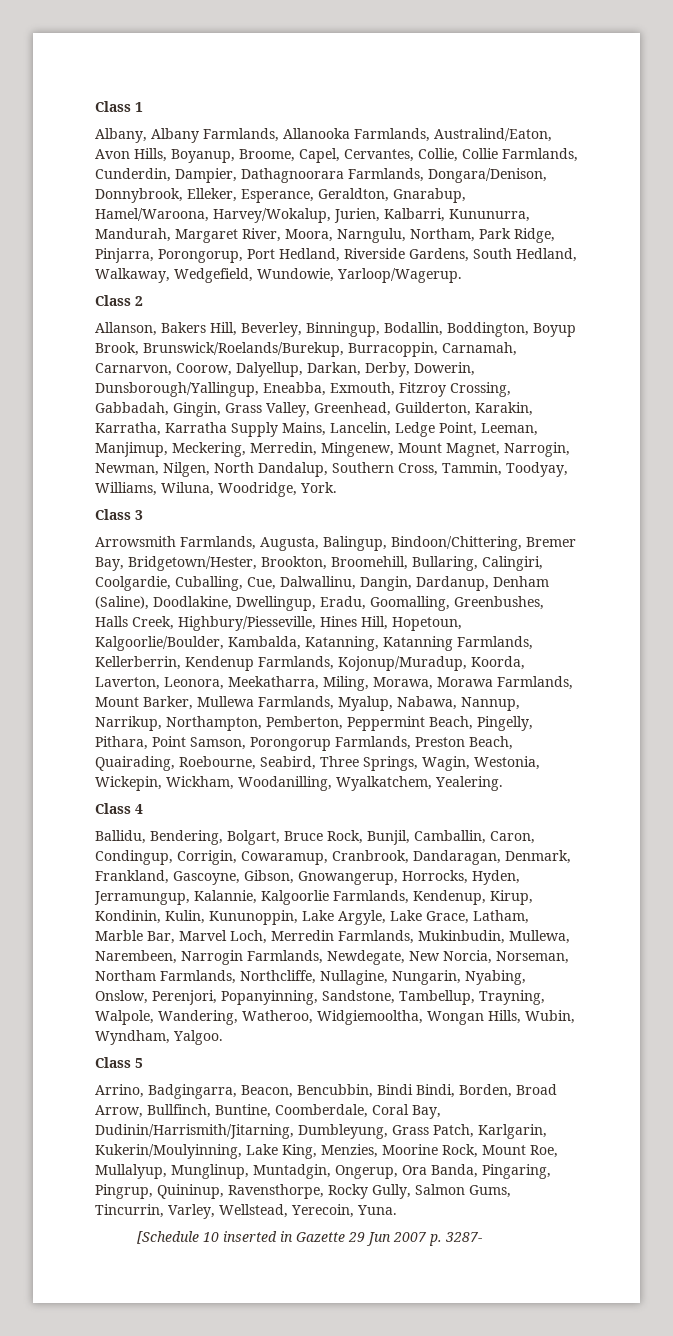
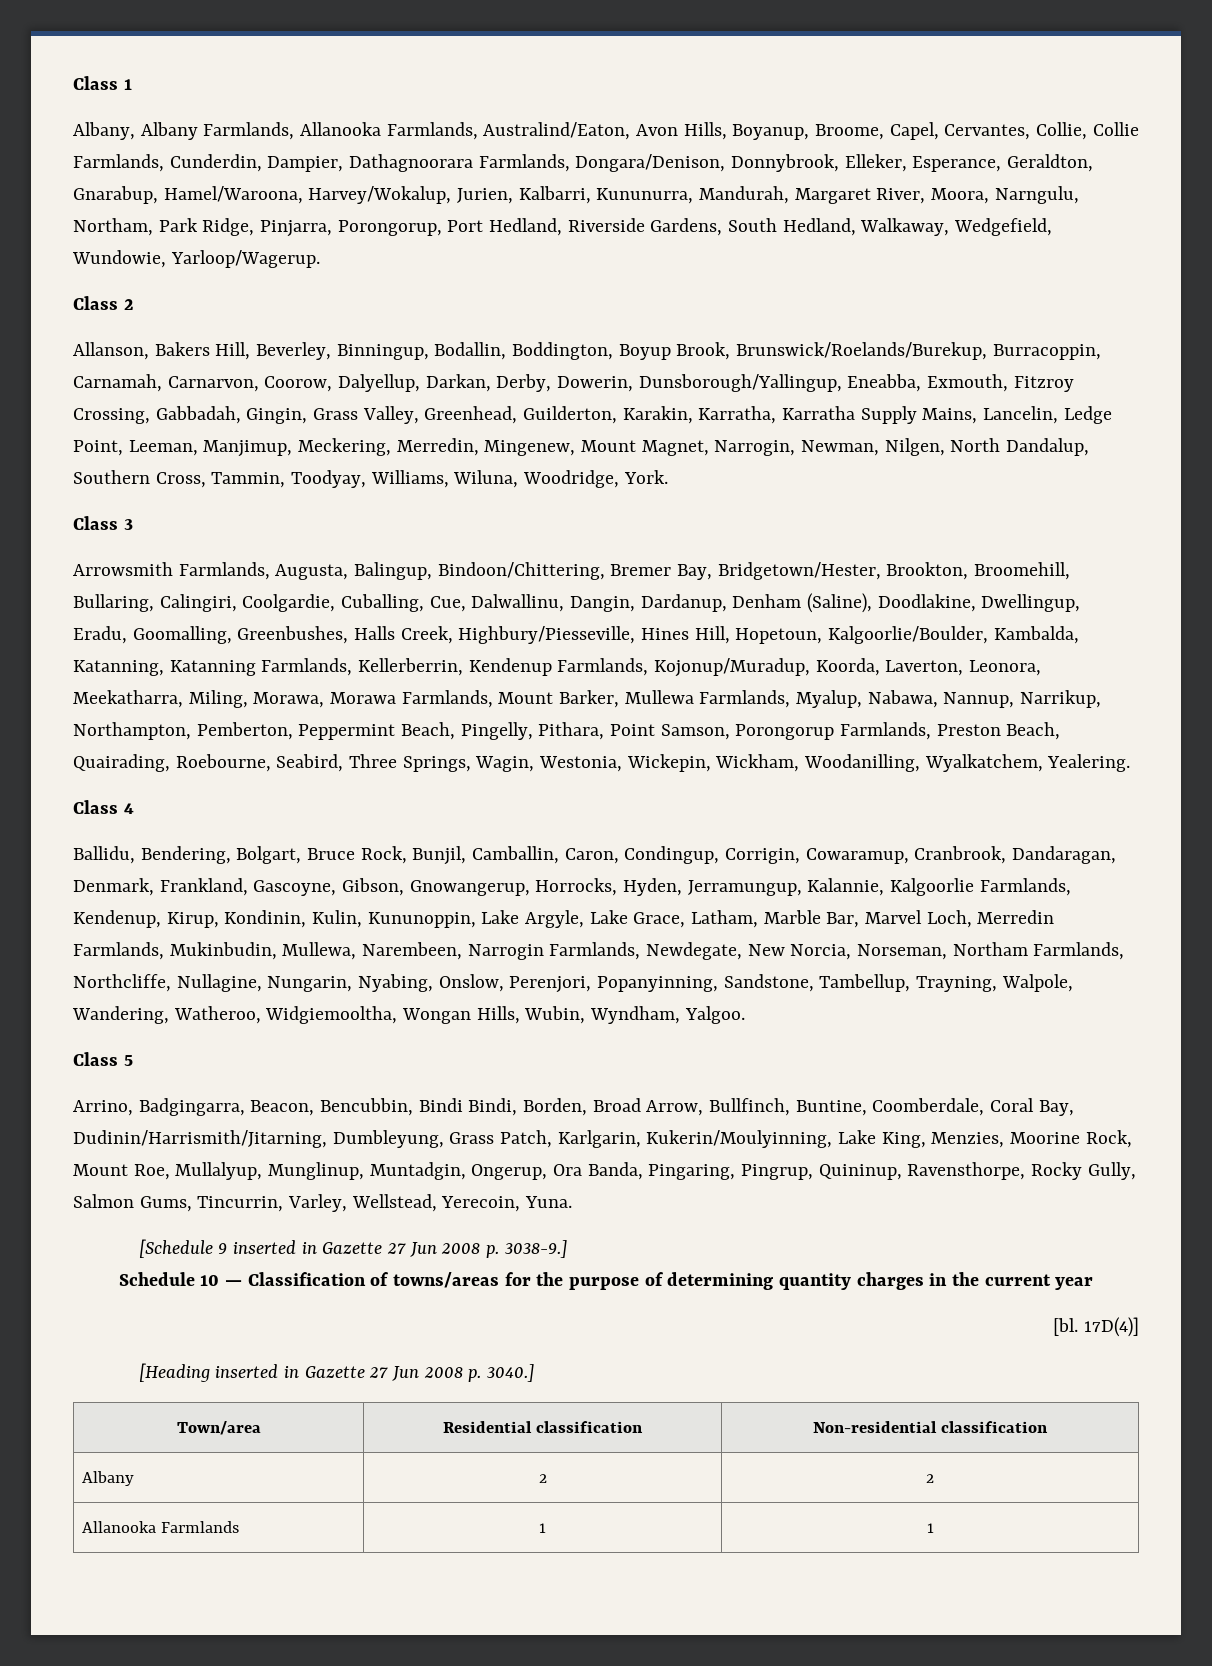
- [Schedule 10 inserted in Gazette 29 Jun 2007 p. 3287-
+ [Schedule 9 inserted in Gazette 27 Jun 2008 p. 3038-9.]
+ Schedule 10 — Classification of towns/areas for the purpose of determining quantity charges in the current year
+ [bl. 17D(4)]
+ [Heading inserted in Gazette 27 Jun 2008 p. 3040.]
+ Town/area | Residential classification | Non-residential classification
+ Albany | 2 | 2
+ Allanooka Farmlands | 1 | 1

